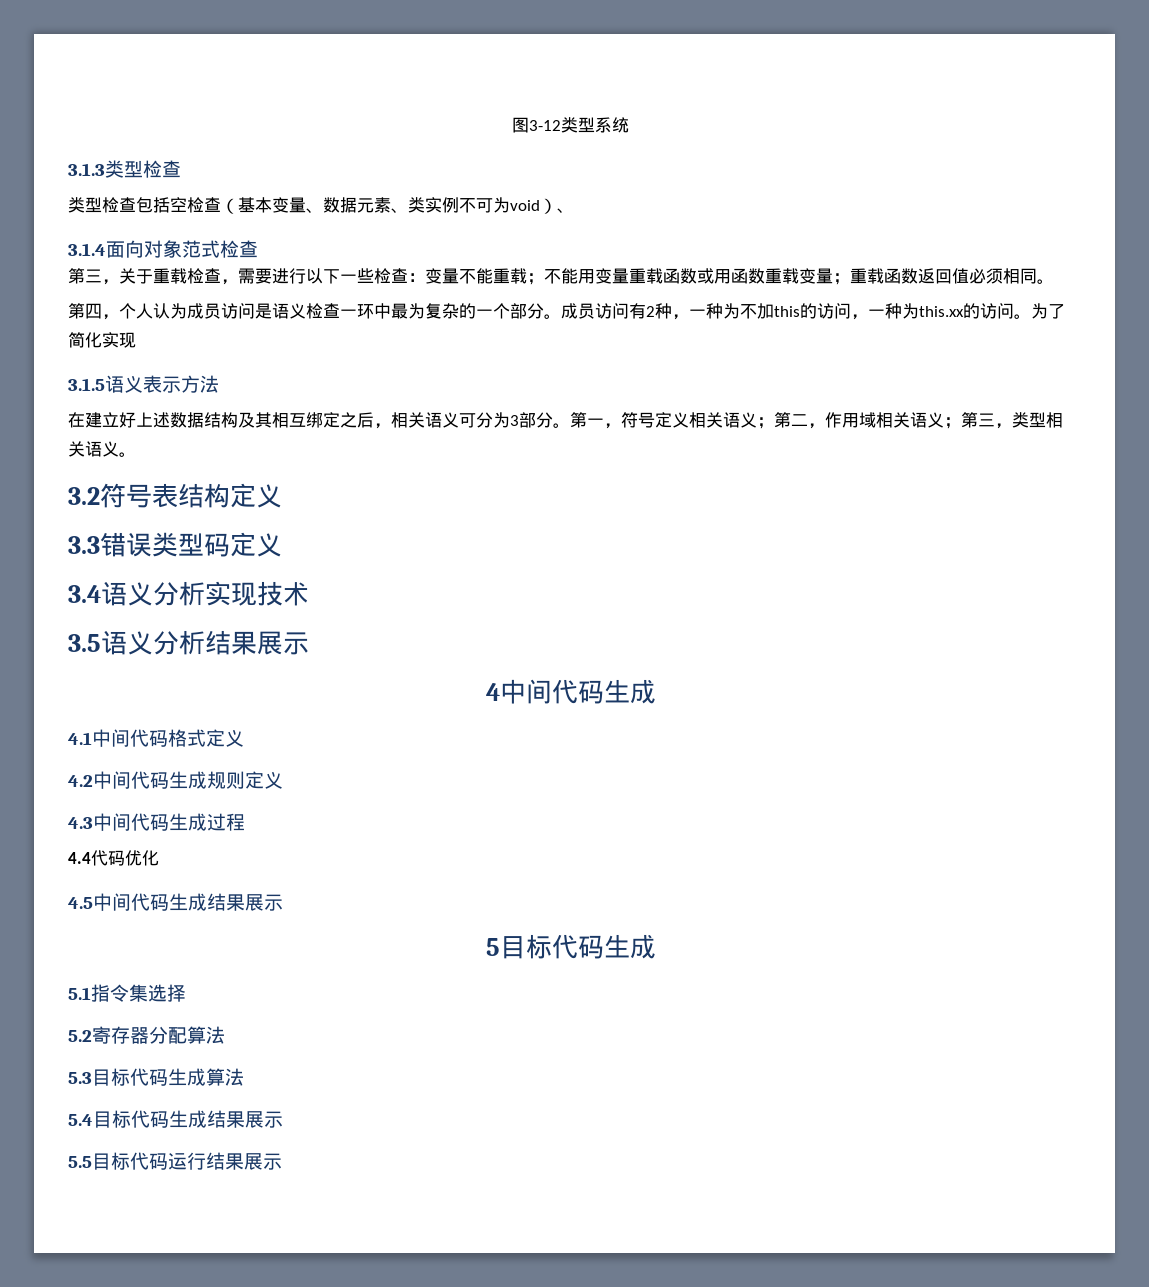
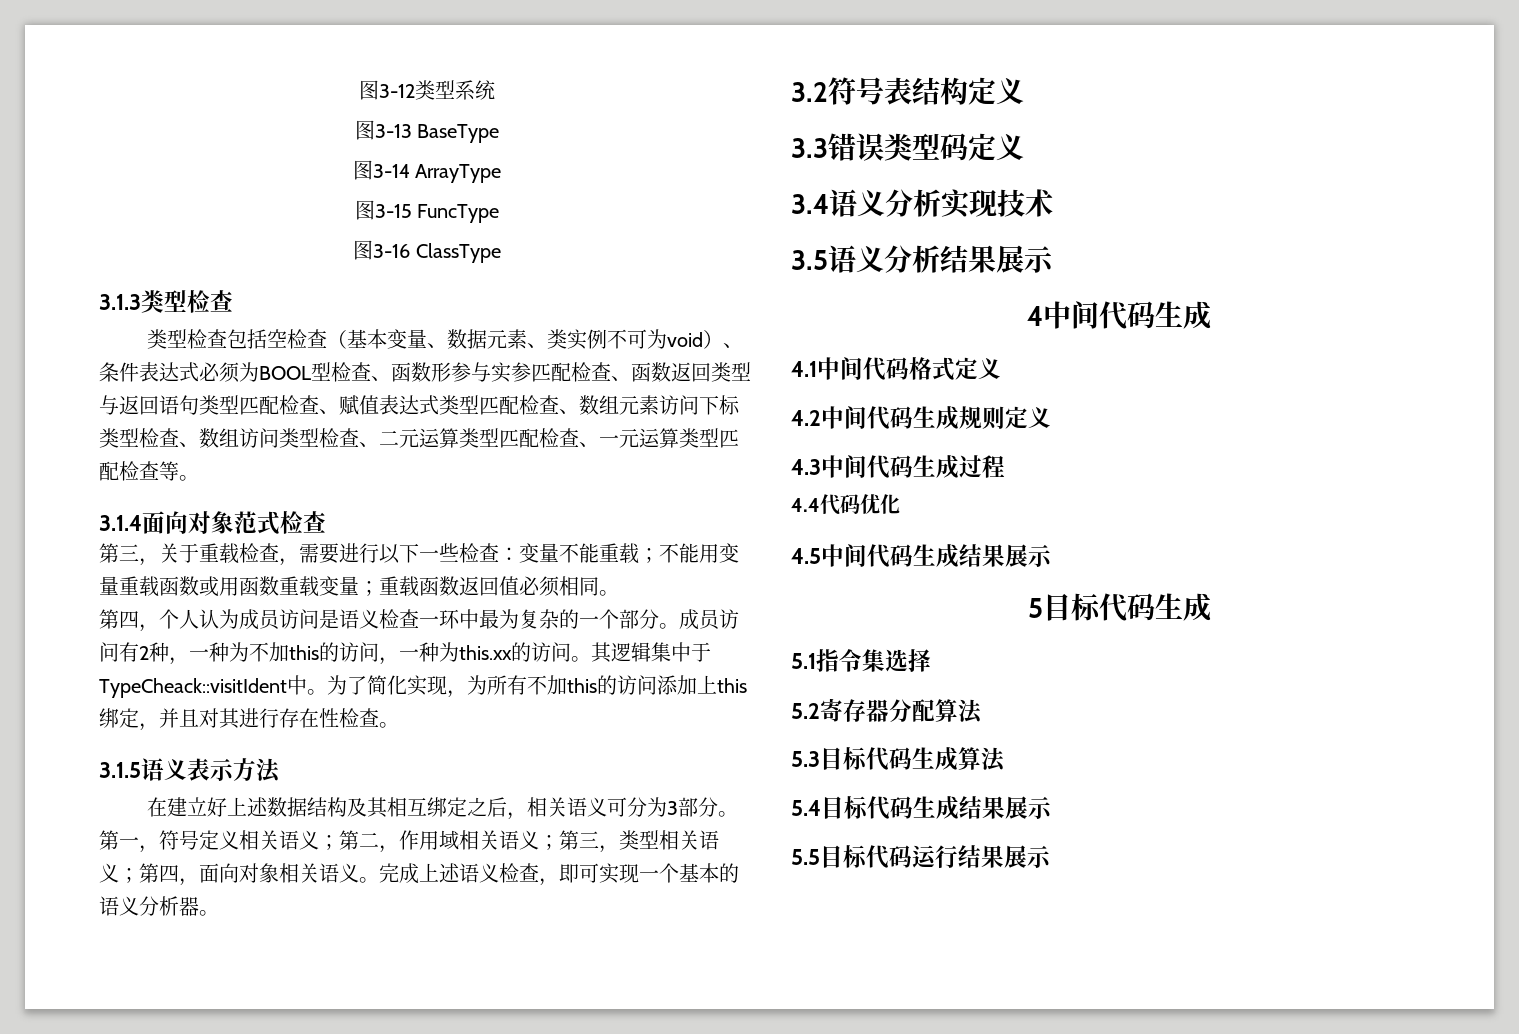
+ 图3-13 BaseType
+ 图3-14 ArrayType
+ 图3-15 FuncType
+ 图3-16 ClassType
- 类型检查包括空检查（基本变量、数据元素、类实例不可为void）、
+ 类型检查包括空检查（基本变量、数据元素、类实例不可为void）、条件表达式必须为BOOL型检查、函数形参与实参匹配检查、函数返回类型与返回语句类型匹配检查、赋值表达式类型匹配检查、数组元素访问下标类型检查、数组访问类型检查、二元运算类型匹配检查、一元运算类型匹配检查等。
- 为了简化实现
+ 其逻辑集中于TypeCheack::visitIdent中。为了简化实现，为所有不加this的访问添加上this绑定，并且对其进行存在性检查。
- 第一，符号定义相关语义；第二，作用域相关语义；第三，类型相关语义。
+ 第一，符号定义相关语义；第二，作用域相关语义；第三，类型相关语义；第四，面向对象相关语义。完成上述语义检查，即可实现一个基本的语义分析器。

